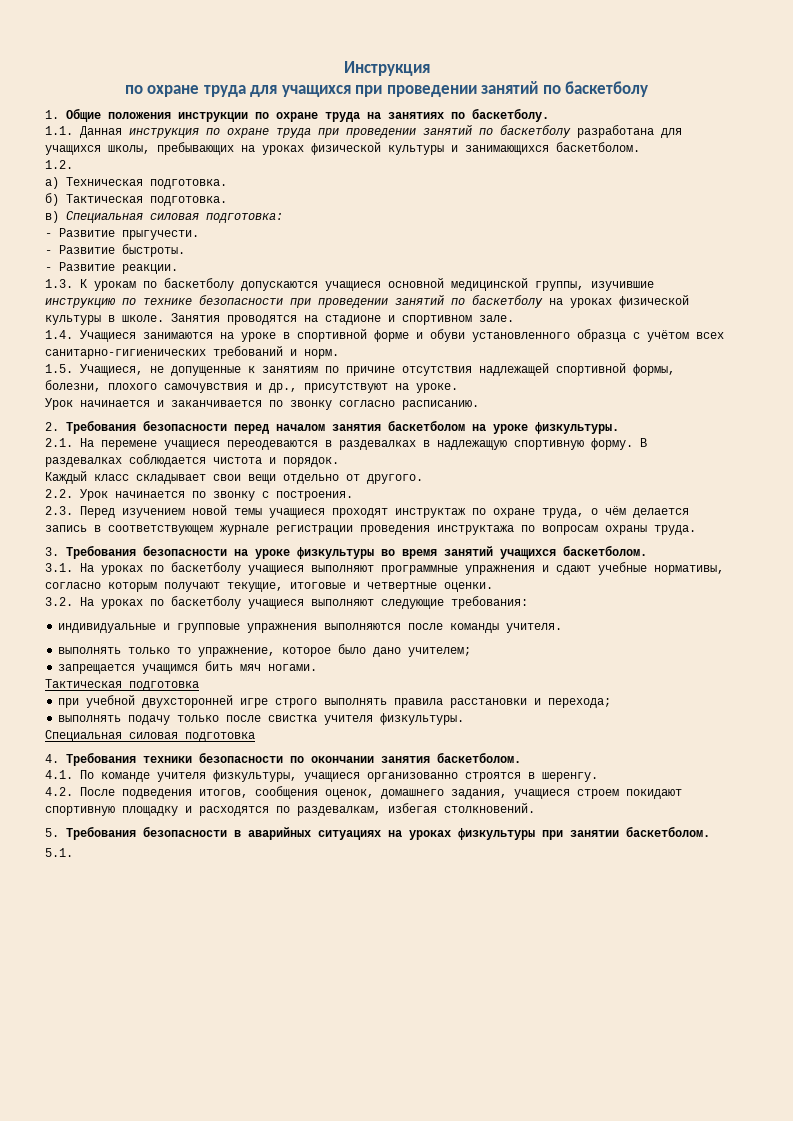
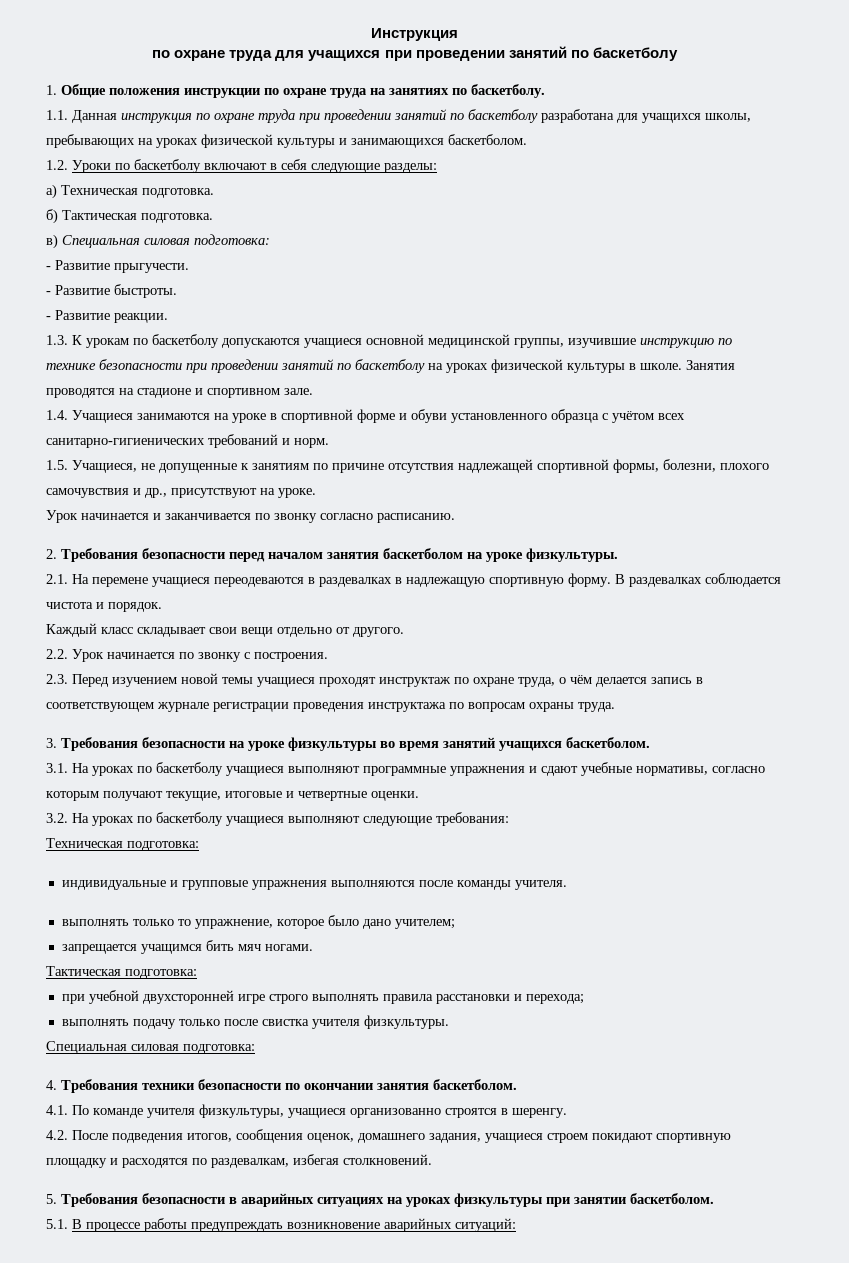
- 1.2.
+ 1.2. Уроки по баскетболу включают в себя следующие разделы:
+ Техническая подготовка:
- Тактическая подготовка
+ Тактическая подготовка:
  выполнять подачу только после свистка учителя физкультуры.
- Специальная силовая подготовка
+ Специальная силовая подготовка:
- 5.1.
+ 5.1. В процессе работы предупреждать возникновение аварийных ситуаций:

